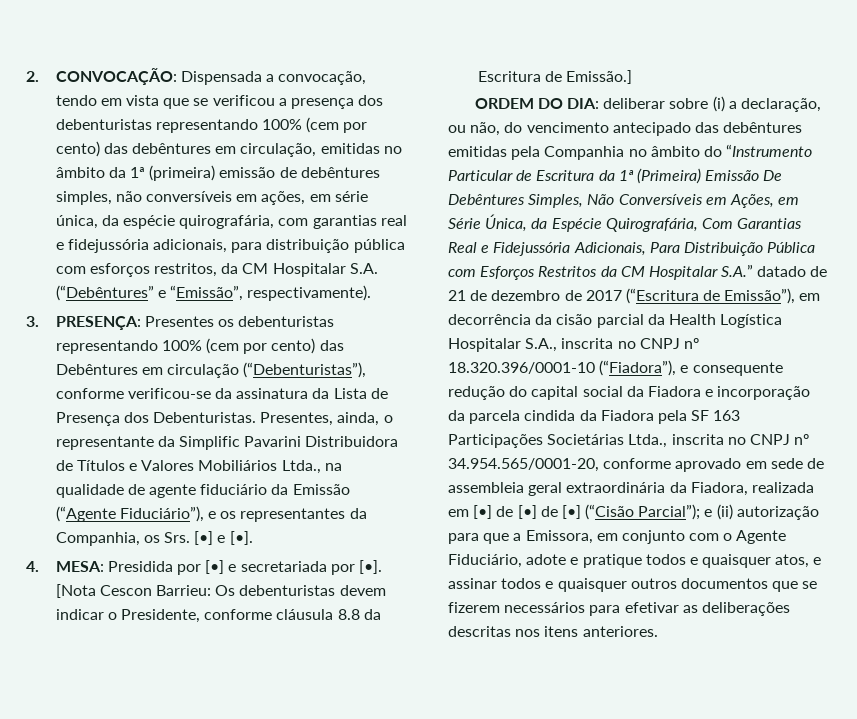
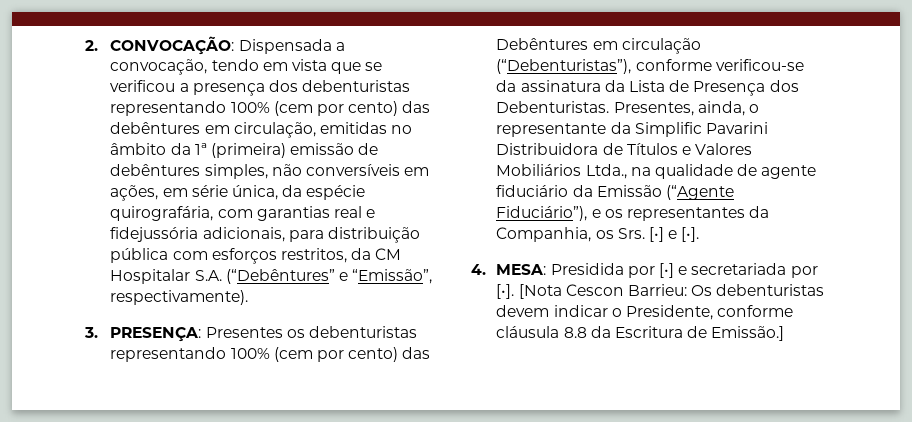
- ORDEM DO DIA: deliberar sobre (i) a declaração, ou não, do vencimento antecipado das debêntures emitidas pela Companhia no âmbito do “Instrumento Particular de Escritura da 1ª (Primeira) Emissão De Debêntures Simples, Não Conversíveis em Ações, em Série Única, da Espécie Quirografária, Com Garantias Real e Fidejussória Adicionais, Para Distribuição Pública com Esforços Restritos da CM Hospitalar S.A.” datado de 21 de dezembro de 2017 (“Escritura de Emissão”), em decorrência da cisão parcial da Health Logística Hospitalar S.A., inscrita no CNPJ nº 18.320.396/0001-10 (“Fiadora”), e consequente redução do capital social da Fiadora e incorporação da parcela cindida da Fiadora pela SF 163 Participações Societárias Ltda., inscrita no CNPJ nº 34.954.565/0001-20, conforme aprovado em sede de assembleia geral extraordinária da Fiadora, realizada em [•] de [•] de [•] (“Cisão Parcial”); e (ii) autorização para que a Emissora, em conjunto com o Agente Fiduciário, adote e pratique todos e quaisquer atos, e assinar todos e quaisquer outros documentos que se fizerem necessários para efetivar as deliberações descritas nos itens anteriores.

